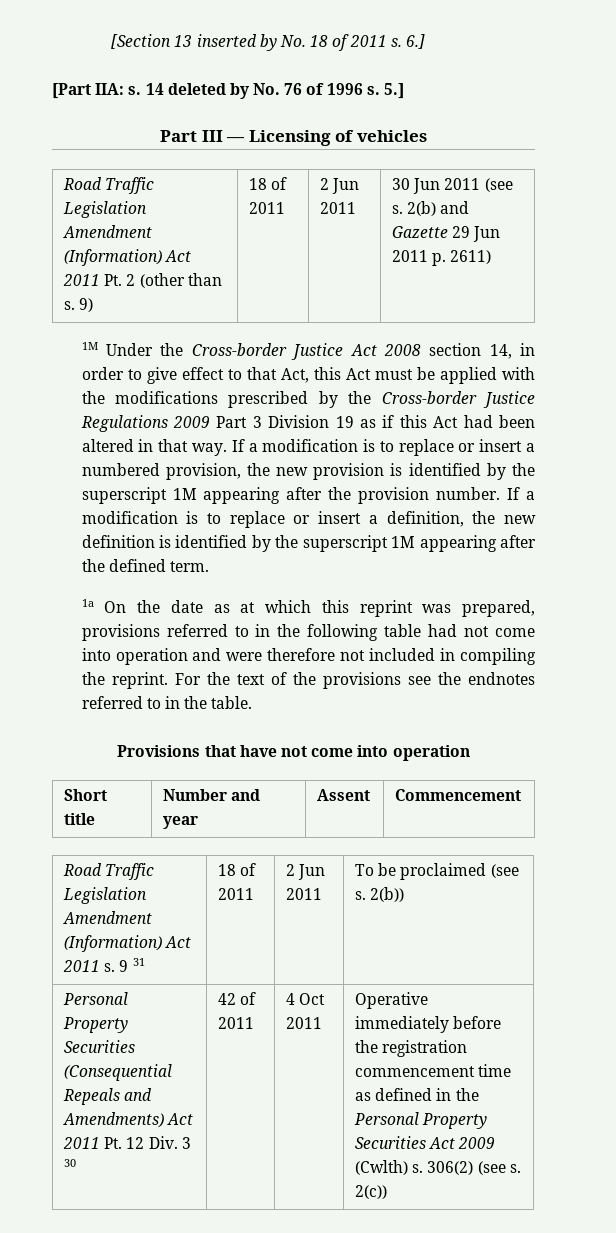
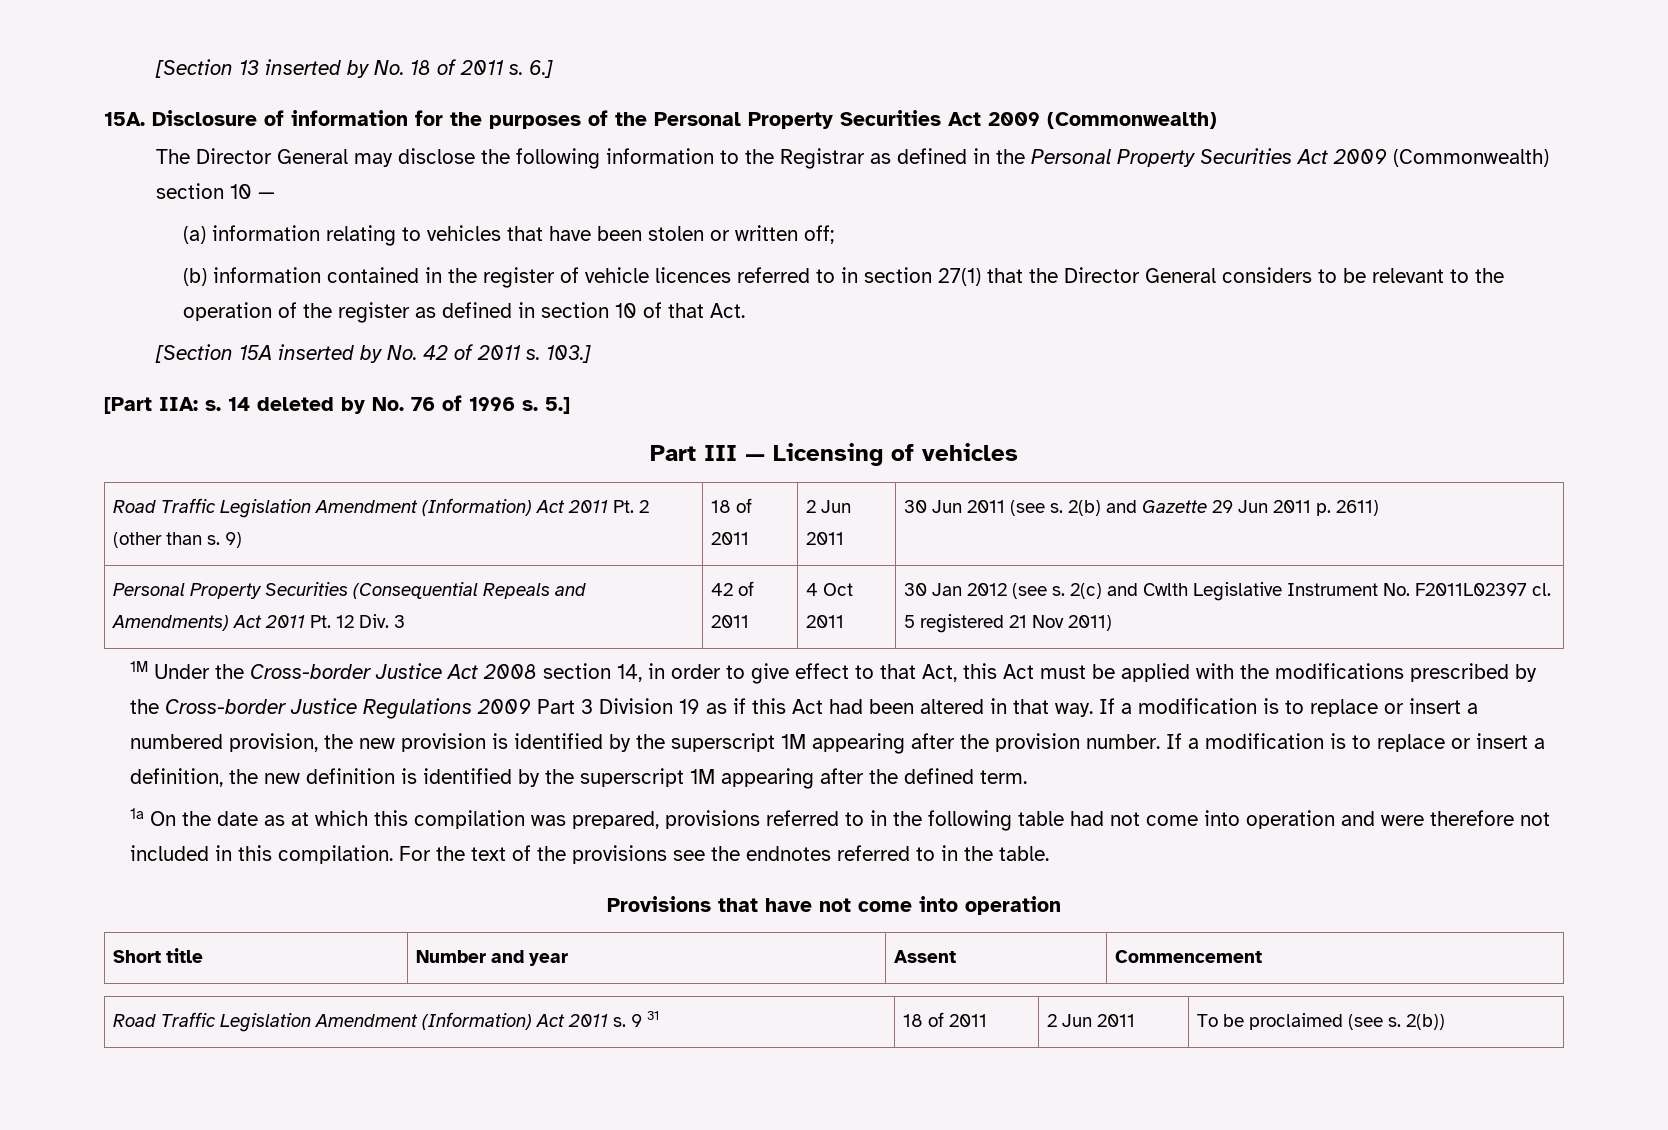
+ 15A. Disclosure of information for the purposes of the Personal Property Securities Act 2009 (Commonwealth)
+ The Director General may disclose the following information to the Registrar as defined in the Personal Property Securities Act 2009 (Commonwealth) section 10 —
+ (a) information relating to vehicles that have been stolen or written off;
+ (b) information contained in the register of vehicle licences referred to in section 27(1) that the Director General considers to be relevant to the operation of the register as defined in section 10 of that Act.
+ [Section 15A inserted by No. 42 of 2011 s. 103.]
+ Personal Property Securities (Consequential Repeals and Amendments) Act 2011 Pt. 12 Div. 3 | 42 of 2011 | 4 Oct 2011 | 30 Jan 2012 (see s. 2(c) and Cwlth Legislative Instrument No. F2011L02397 cl. 5 registered 21 Nov 2011)
- 1a On the date as at which this reprint was prepared, provisions referred to in the following table had not come into operation and were therefore not included in compiling the reprint.
+ 1a On the date as at which this compilation was prepared, provisions referred to in the following table had not come into operation and were therefore not included in this compilation.
- Personal Property Securities (Consequential Repeals and Amendments) Act 2011 Pt. 12 Div. 3 30 | 42 of 2011 | 4 Oct 2011 | Operative immediately before the registration commencement time as defined in the Personal Property Securities Act 2009 (Cwlth) s. 306(2) (see s. 2(c))

